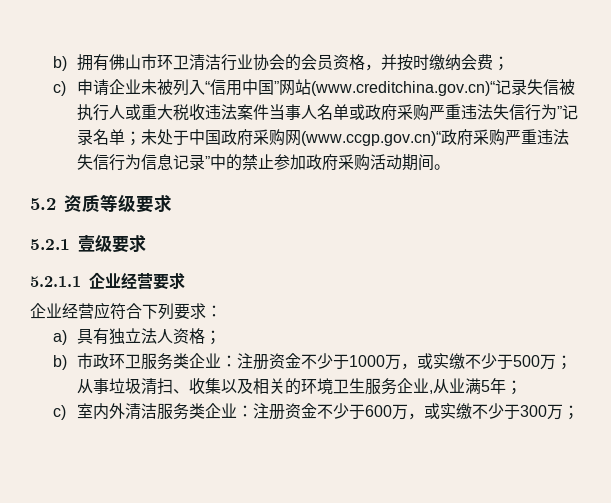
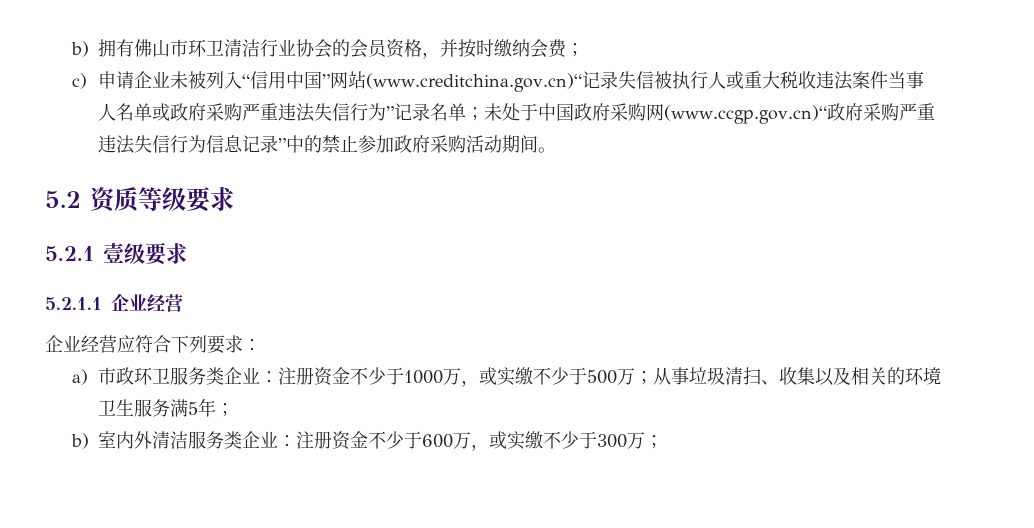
- 5.2.1.1企业经营要求
+ 5.2.1.1企业经营
- a)具有独立法人资格；
- b)市政环卫服务类企业：注册资金不少于1000万，或实缴不少于500万；从事垃圾清扫、收集以及相关的环境卫生服务企业,从业满5年；
+ a)市政环卫服务类企业：注册资金不少于1000万，或实缴不少于500万；从事垃圾清扫、收集以及相关的环境卫生服务满5年；
- c)室内外清洁服务类企业：注册资金不少于600万，或实缴不少于300万；
+ b)室内外清洁服务类企业：注册资金不少于600万，或实缴不少于300万；

